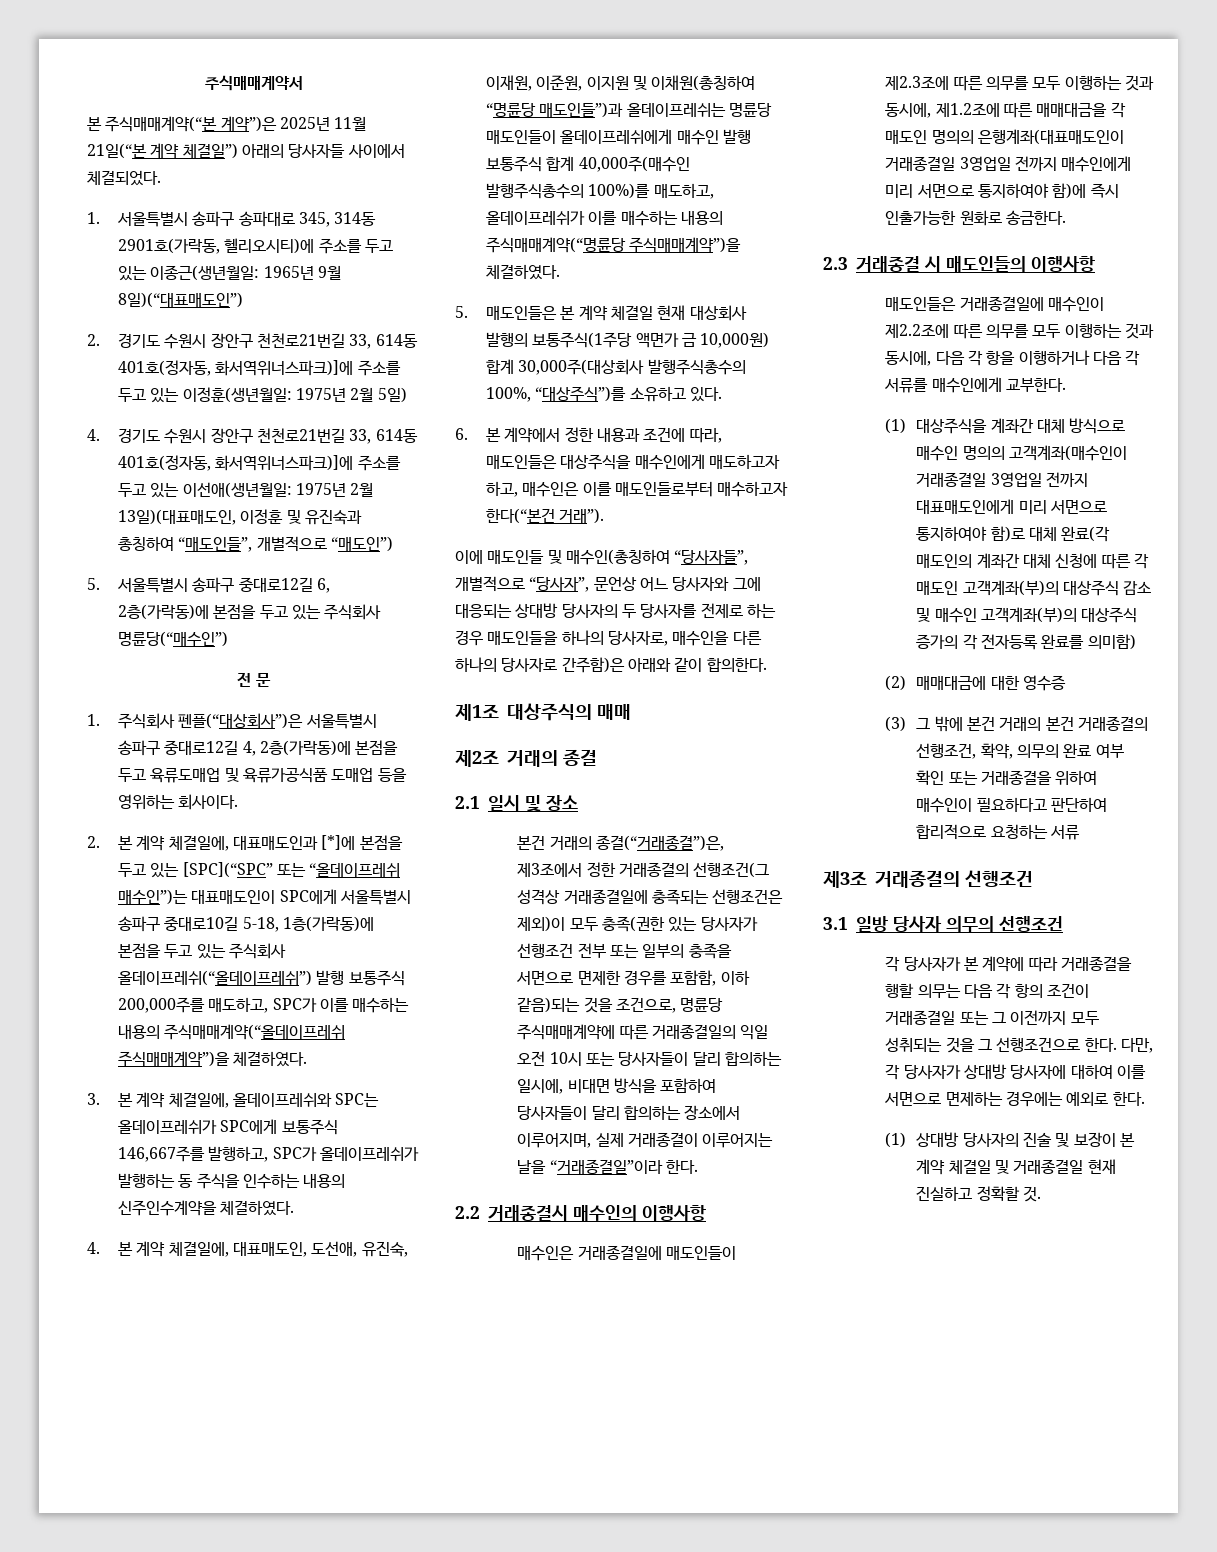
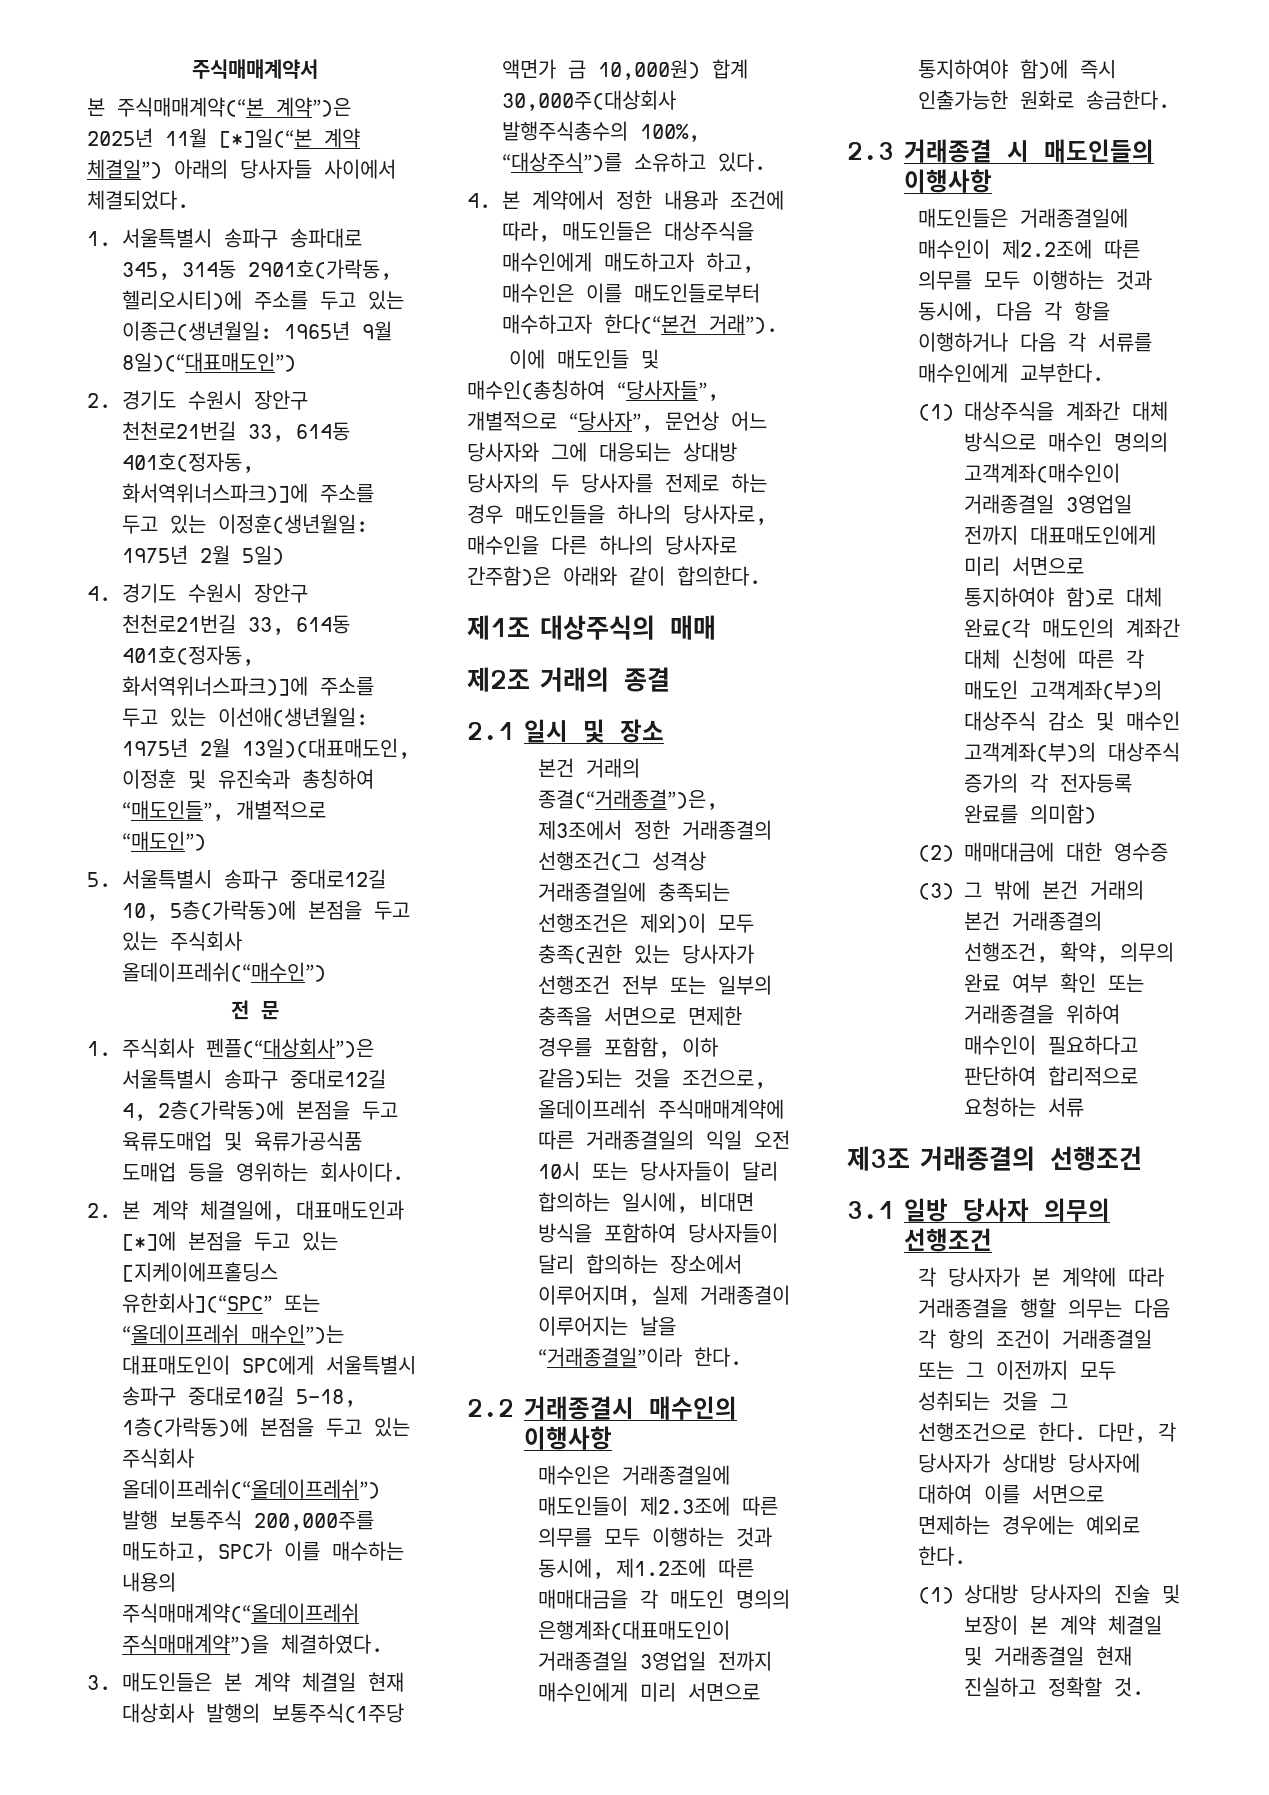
- 본 주식매매계약(“본 계약”)은 2025년 11월 21일(“본 계약 체결일”) 아래의 당사자들 사이에서 체결되었다.
+ 본 주식매매계약(“본 계약”)은 2025년 11월 [*]일(“본 계약 체결일”) 아래의 당사자들 사이에서 체결되었다.
- 5. 서울특별시 송파구 중대로12길 6, 2층(가락동)에 본점을 두고 있는 주식회사 명륜당(“매수인”)
+ 5. 서울특별시 송파구 중대로12길 10, 5층(가락동)에 본점을 두고 있는 주식회사 올데이프레쉬(“매수인”)
- 2. 본 계약 체결일에, 대표매도인과 [*]에 본점을 두고 있는 [SPC](“SPC” 또는 “올데이프레쉬 매수인”)는 대표매도인이 SPC에게 서울특별시 송파구 중대로10길 5-18, 1층(가락동)에 본점을 두고 있는 주식회사 올데이프레쉬(“올데이프레쉬”) 발행 보통주식 200,000주를 매도하고, SPC가 이를 매수하는 내용의 주식매매계약(“올데이프레쉬 주식매매계약”)을 체결하였다.
+ 2. 본 계약 체결일에, 대표매도인과 [*]에 본점을 두고 있는 [지케이에프홀딩스 유한회사](“SPC” 또는 “올데이프레쉬 매수인”)는 대표매도인이 SPC에게 서울특별시 송파구 중대로10길 5-18, 1층(가락동)에 본점을 두고 있는 주식회사 올데이프레쉬(“올데이프레쉬”) 발행 보통주식 200,000주를 매도하고, SPC가 이를 매수하는 내용의 주식매매계약(“올데이프레쉬 주식매매계약”)을 체결하였다.
- 3. 본 계약 체결일에, 올데이프레쉬와 SPC는 올데이프레쉬가 SPC에게 보통주식 146,667주를 발행하고, SPC가 올데이프레쉬가 발행하는 동 주식을 인수하는 내용의 신주인수계약을 체결하였다.
- 4. 본 계약 체결일에, 대표매도인, 도선애, 유진숙, 이재원, 이준원, 이지원 및 이채원(총칭하여 “명륜당 매도인들”)과 올데이프레쉬는 명륜당 매도인들이 올데이프레쉬에게 매수인 발행 보통주식 합계 40,000주(매수인 발행주식총수의 100%)를 매도하고, 올데이프레쉬가 이를 매수하는 내용의 주식매매계약(“명륜당 주식매매계약”)을 체결하였다.
- 5. 매도인들은 본 계약 체결일 현재 대상회사 발행의 보통주식(1주당 액면가 금 10,000원) 합계 30,000주(대상회사 발행주식총수의 100%, “대상주식”)를 소유하고 있다.
+ 3. 매도인들은 본 계약 체결일 현재 대상회사 발행의 보통주식(1주당 액면가 금 10,000원) 합계 30,000주(대상회사 발행주식총수의 100%, “대상주식”)를 소유하고 있다.
- 6. 본 계약에서 정한 내용과 조건에 따라, 매도인들은 대상주식을 매수인에게 매도하고자 하고, 매수인은 이를 매도인들로부터 매수하고자 한다(“본건 거래”).
+ 4. 본 계약에서 정한 내용과 조건에 따라, 매도인들은 대상주식을 매수인에게 매도하고자 하고, 매수인은 이를 매도인들로부터 매수하고자 한다(“본건 거래”).
- 본건 거래의 종결(“거래종결”)은, 제3조에서 정한 거래종결의 선행조건(그 성격상 거래종결일에 충족되는 선행조건은 제외)이 모두 충족(권한 있는 당사자가 선행조건 전부 또는 일부의 충족을 서면으로 면제한 경우를 포함함, 이하 같음)되는 것을 조건으로, 명륜당 주식매매계약에 따른 거래종결일의 익일 오전 10시 또는 당사자들이 달리 합의하는 일시에, 비대면 방식을 포함하여 당사자들이 달리 합의하는 장소에서 이루어지며, 실제 거래종결이 이루어지는 날을 “거래종결일”이라 한다.
+ 본건 거래의 종결(“거래종결”)은, 제3조에서 정한 거래종결의 선행조건(그 성격상 거래종결일에 충족되는 선행조건은 제외)이 모두 충족(권한 있는 당사자가 선행조건 전부 또는 일부의 충족을 서면으로 면제한 경우를 포함함, 이하 같음)되는 것을 조건으로, 올데이프레쉬 주식매매계약에 따른 거래종결일의 익일 오전 10시 또는 당사자들이 달리 합의하는 일시에, 비대면 방식을 포함하여 당사자들이 달리 합의하는 장소에서 이루어지며, 실제 거래종결이 이루어지는 날을 “거래종결일”이라 한다.

